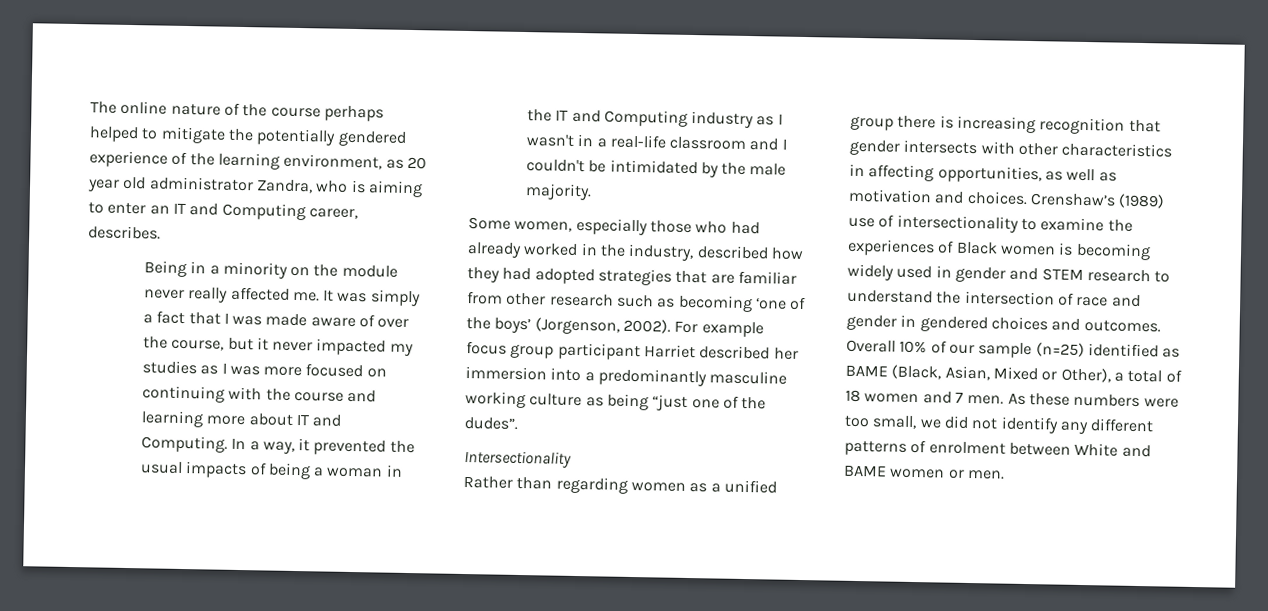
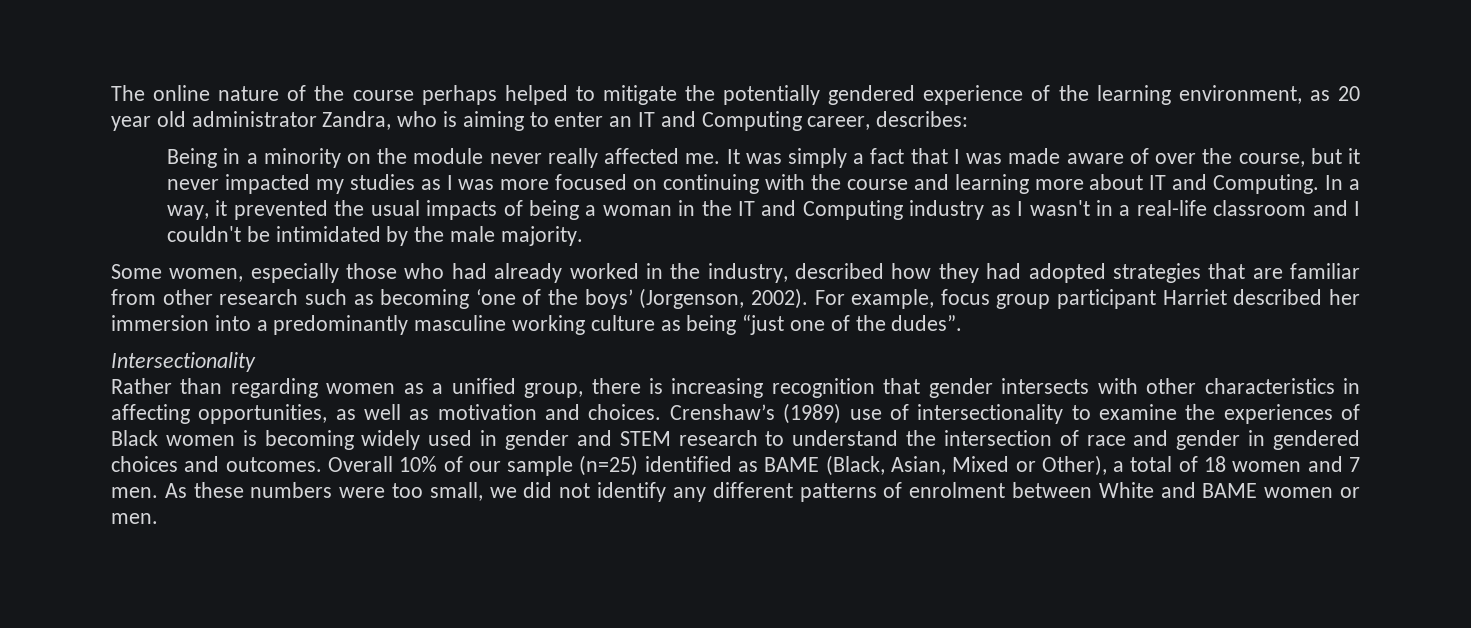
- The online nature of the course perhaps helped to mitigate the potentially gendered experience of the learning environment, as 20 year old administrator Zandra, who is aiming to enter an IT and Computing career, describes.
+ The online nature of the course perhaps helped to mitigate the potentially gendered experience of the learning environment, as 20 year old administrator Zandra, who is aiming to enter an IT and Computing career, describes:
- For example focus group participant Harriet described her immersion into a predominantly masculine working culture as being “just one of the dudes”.
+ For example, focus group participant Harriet described her immersion into a predominantly masculine working culture as being “just one of the dudes”.
- Rather than regarding women as a unified group there is increasing recognition that gender intersects with other characteristics in affecting opportunities, as well as motivation and choices.
+ Rather than regarding women as a unified group, there is increasing recognition that gender intersects with other characteristics in affecting opportunities, as well as motivation and choices.

